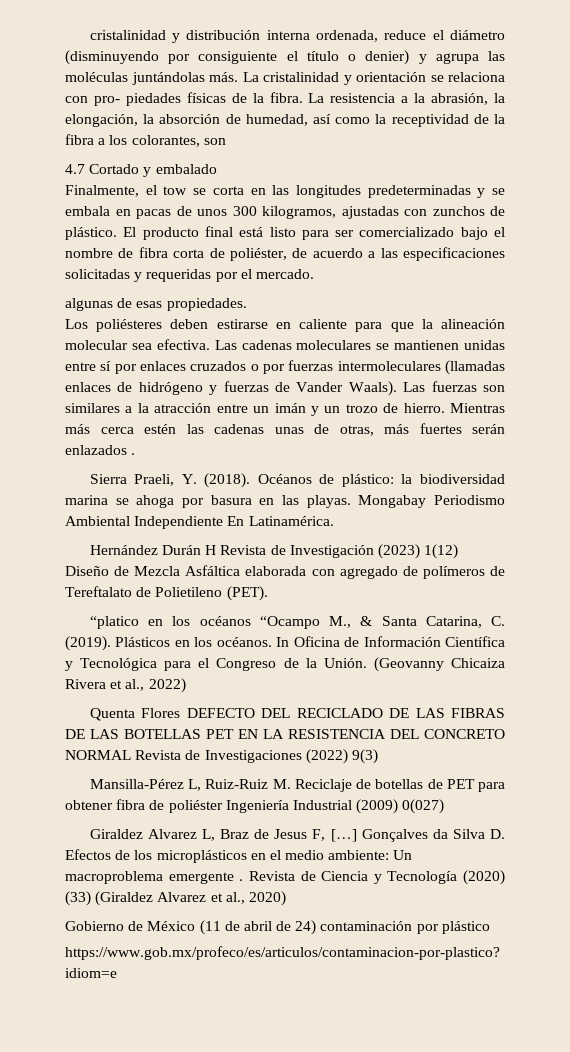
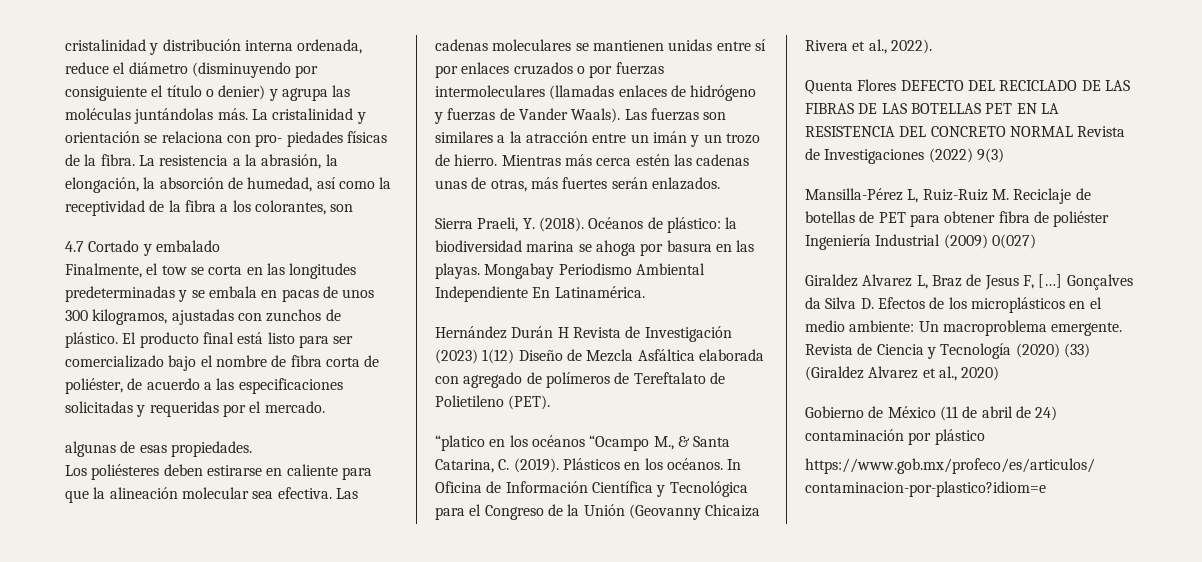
- Mientras más cerca estén las cadenas unas de otras, más fuertes serán enlazados .
+ Mientras más cerca estén las cadenas unas de otras, más fuertes serán enlazados.
- In Oficina de Información Científica y Tecnológica para el Congreso de la Unión. (Geovanny Chicaiza Rivera et al., 2022)
+ In Oficina de Información Científica y Tecnológica para el Congreso de la Unión (Geovanny Chicaiza Rivera et al., 2022).
- Gonçalves da Silva D. Efectos de los microplásticos en el medio ambiente: Un macroproblema emergente .
+ Gonçalves da Silva D. Efectos de los microplásticos en el medio ambiente: Un macroproblema emergente.

